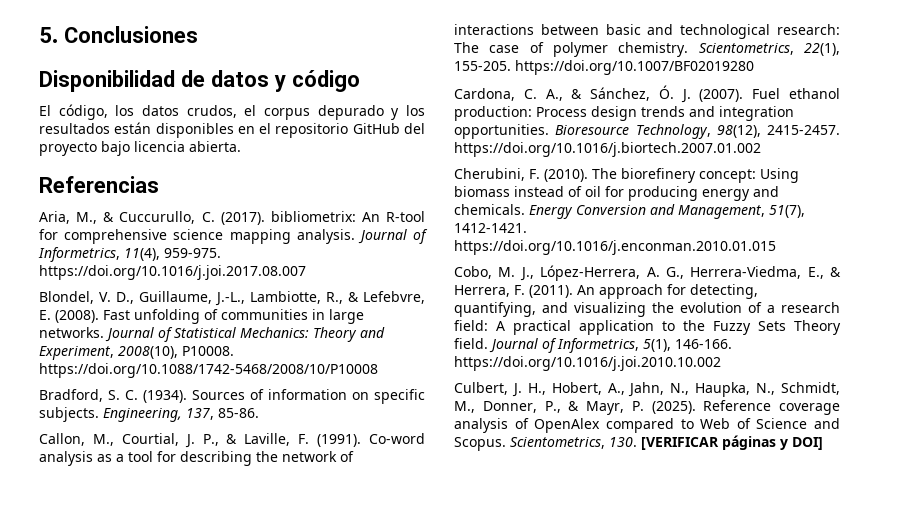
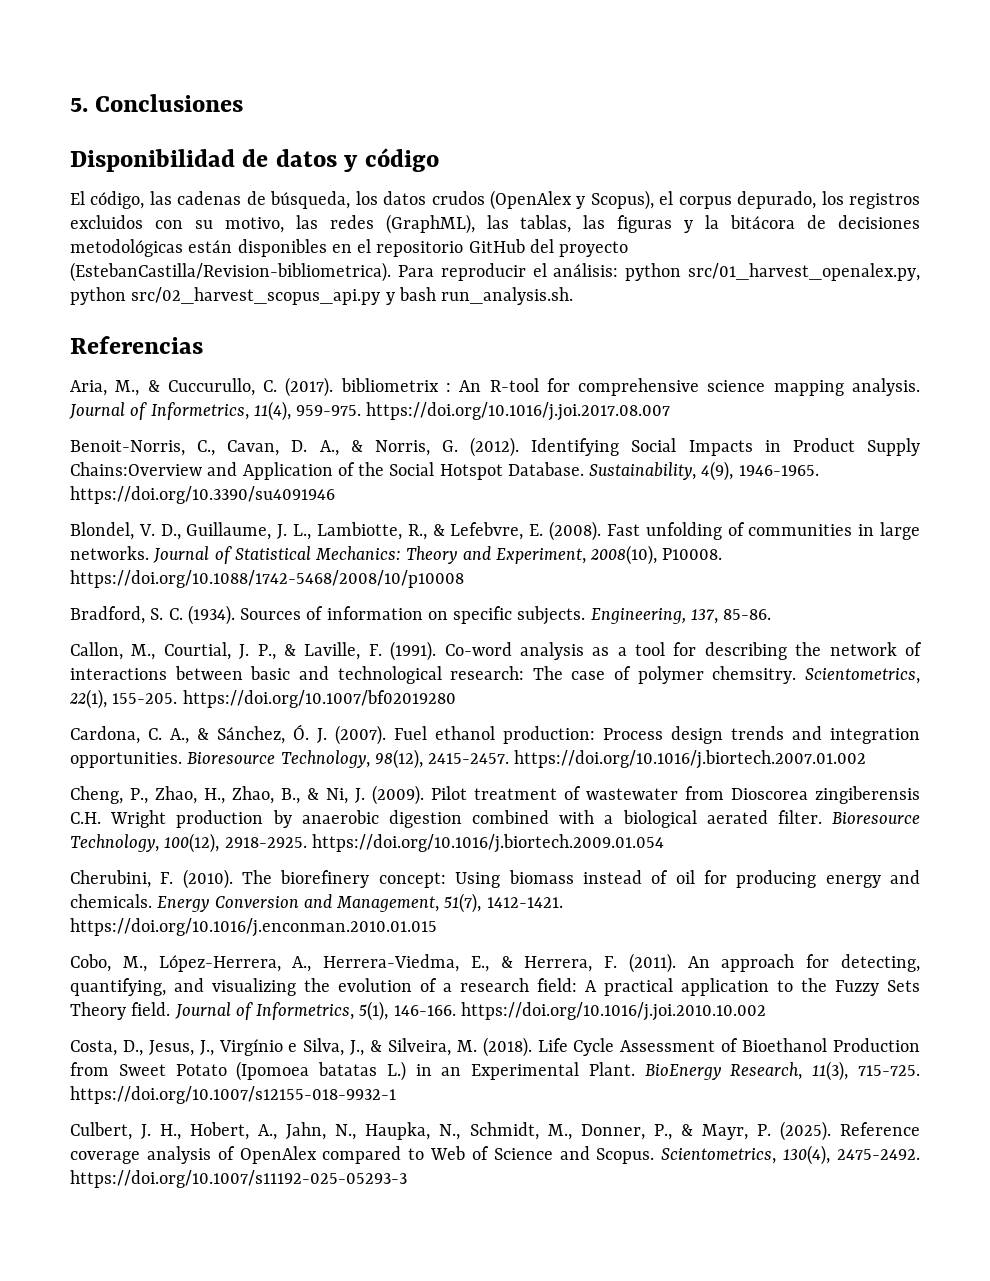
- El código, los datos crudos, el corpus depurado y los resultados están disponibles en el repositorio GitHub del proyecto bajo licencia abierta.
+ El código, las cadenas de búsqueda, los datos crudos (OpenAlex y Scopus), el corpus depurado, los registros excluidos con su motivo, las redes (GraphML), las tablas, las figuras y la bitácora de decisiones metodológicas están disponibles en el repositorio GitHub del proyecto (EstebanCastilla/Revision-bibliometrica). Para reproducir el análisis: python src/01_harvest_openalex.py, python src/02_harvest_scopus_api.py y bash run_analysis.sh.
- Aria, M., & Cuccurullo, C. (2017). bibliometrix: An R-tool for comprehensive science mapping analysis.
+ Aria, M., & Cuccurullo, C. (2017). bibliometrix : An R-tool for comprehensive science mapping analysis.
+ Benoit-Norris, C., Cavan, D. A., & Norris, G. (2012). Identifying Social Impacts in Product Supply Chains:Overview and Application of the Social Hotspot Database. Sustainability, 4(9), 1946-1965. https://doi.org/10.3390/su4091946
- Blondel, V. D., Guillaume, J.-L., Lambiotte, R., & Lefebvre, E. (2008).
+ Blondel, V. D., Guillaume, J. L., Lambiotte, R., & Lefebvre, E. (2008).
- Journal of Statistical Mechanics: Theory and Experiment, 2008(10), P10008. https://doi.org/10.1088/1742-5468/2008/10/P10008
+ Journal of Statistical Mechanics: Theory and Experiment, 2008(10), P10008. https://doi.org/10.1088/1742-5468/2008/10/p10008
- Co-word analysis as a tool for describing the network of interactions between basic and technological research: The case of polymer chemistry.
+ Co-word analysis as a tool for describing the network of interactions between basic and technological research: The case of polymer chemsitry.
- Scientometrics, 22(1), 155-205. https://doi.org/10.1007/BF02019280
+ Scientometrics, 22(1), 155-205. https://doi.org/10.1007/bf02019280
+ Cheng, P., Zhao, H., Zhao, B., & Ni, J. (2009). Pilot treatment of wastewater from Dioscorea zingiberensis C.H. Wright production by anaerobic digestion combined with a biological aerated filter. Bioresource Technology, 100(12), 2918-2925. https://doi.org/10.1016/j.biortech.2009.01.054
- Cobo, M. J., López-Herrera, A. G., Herrera-Viedma, E., & Herrera, F. (2011).
+ Cobo, M., López-Herrera, A., Herrera-Viedma, E., & Herrera, F. (2011).
+ Costa, D., Jesus, J., Virgínio e Silva, J., & Silveira, M. (2018). Life Cycle Assessment of Bioethanol Production from Sweet Potato (Ipomoea batatas L.) in an Experimental Plant. BioEnergy Research, 11(3), 715-725. https://doi.org/10.1007/s12155-018-9932-1
- Scientometrics, 130. [VERIFICAR páginas y DOI]
+ Scientometrics, 130(4), 2475-2492. https://doi.org/10.1007/s11192-025-05293-3

